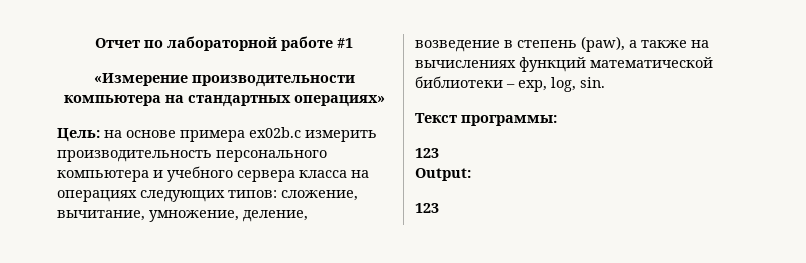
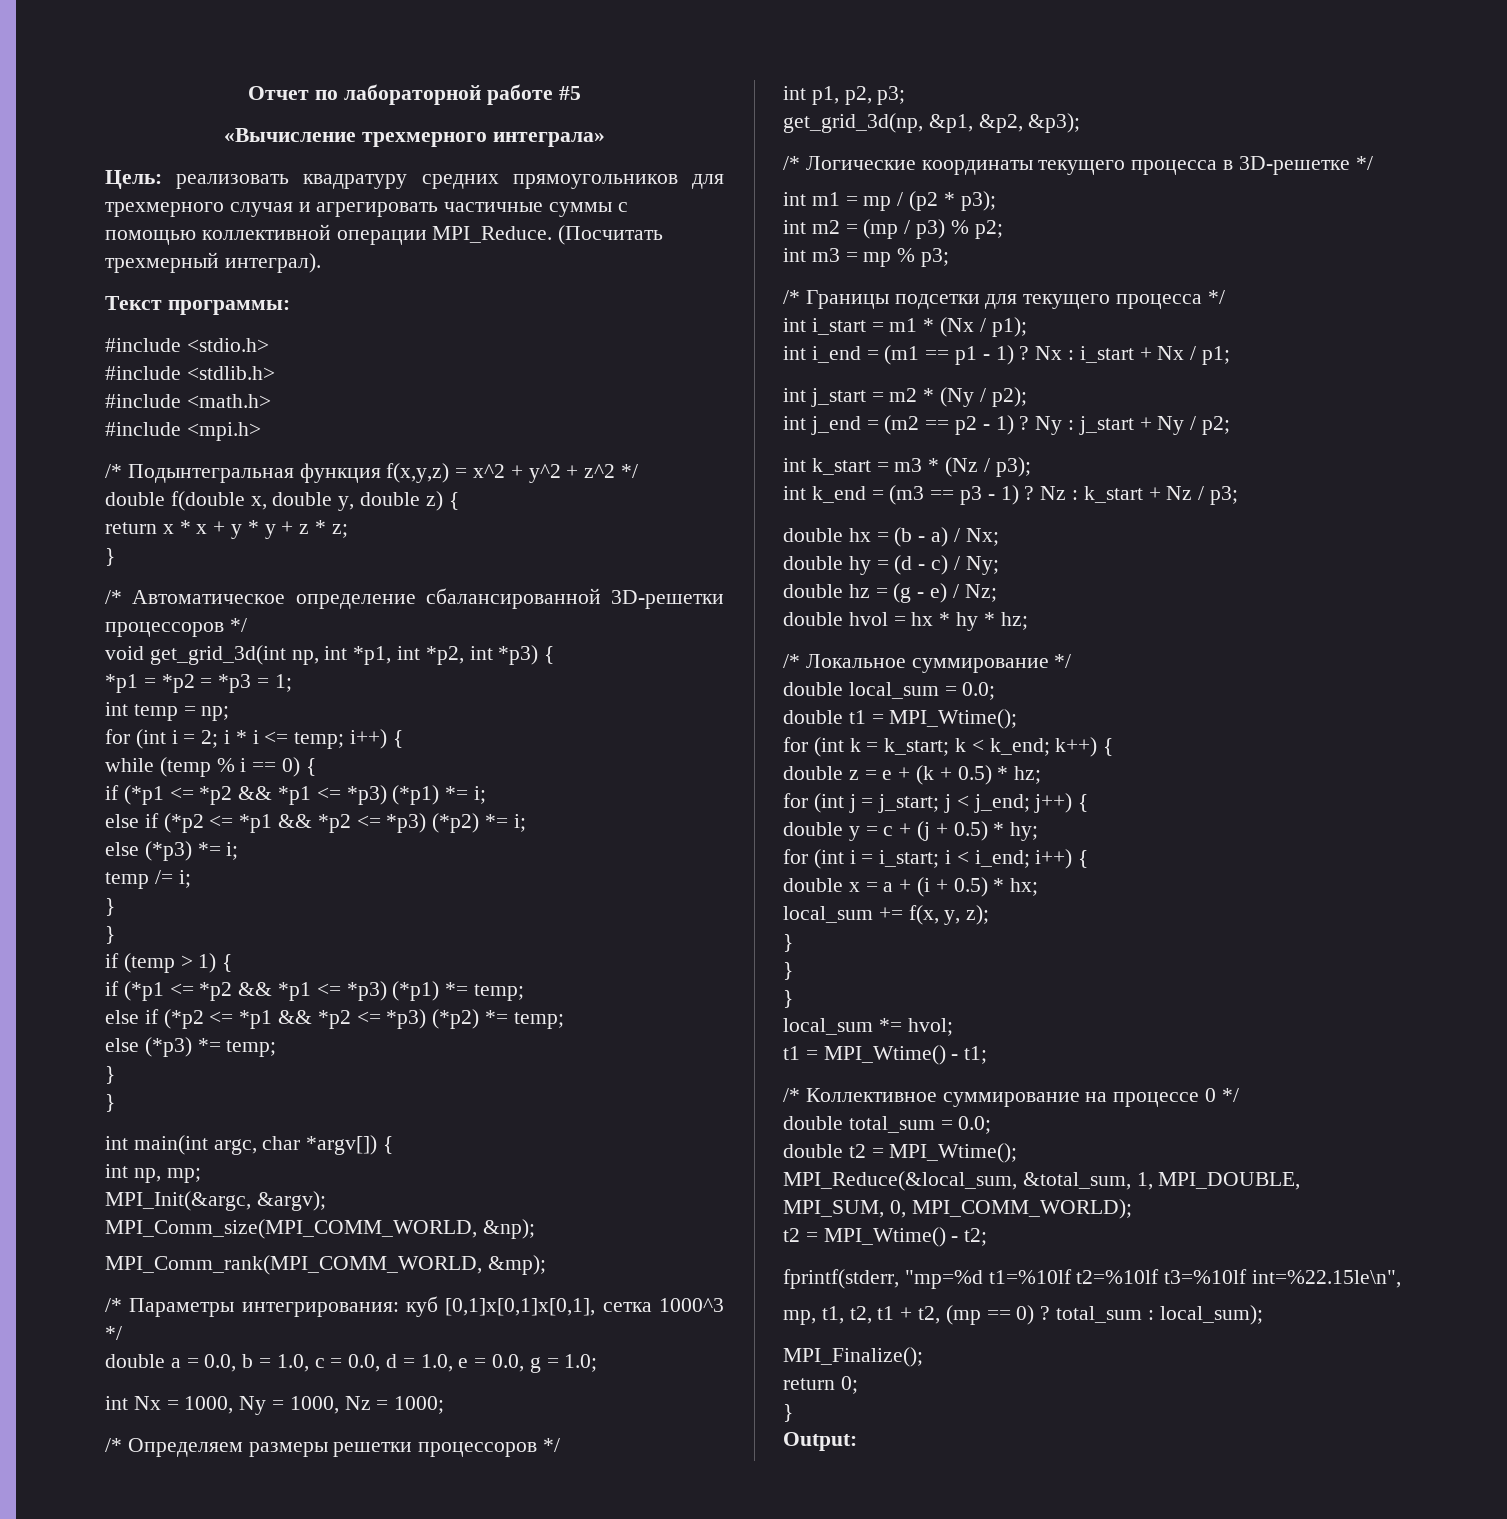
- Отчет по лабораторной работе #1
- «Измерение производительности компьютера на стандартных операциях»
- Цель: на основе примера ex02b.c измерить производительность персонального компьютера и учебного сервера класса на операциях следующих типов: сложение, вычитание, умножение, деление, возведение в степень (paw), а также на вычислениях функций математической библиотеки – exp, log, sin.
+ Отчет по лабораторной работе #5
+ «Вычисление трехмерного интеграла»
+ Цель: реализовать квадратуру средних прямоугольников для трехмерного случая и агрегировать частичные суммы с помощью коллективной операции MPI_Reduce. (Посчитать трехмерный интеграл).
  Текст программы:
- 123
+ #include <stdio.h>
+ #include <stdlib.h>
+ #include <math.h>
+ #include <mpi.h>
+ /* Подынтегральная функция f(x,y,z) = x^2 + y^2 + z^2 */
+ double f(double x, double y, double z) {
+ return x * x + y * y + z * z;
+ }
+ /* Автоматическое определение сбалансированной 3D-решетки процессоров */
+ void get_grid_3d(int np, int *p1, int *p2, int *p3) {
+ *p1 = *p2 = *p3 = 1;
+ int temp = np;
+ for (int i = 2; i * i <= temp; i++) {
+ while (temp % i == 0) {
+ if (*p1 <= *p2 && *p1 <= *p3) (*p1) *= i;
+ else if (*p2 <= *p1 && *p2 <= *p3) (*p2) *= i;
+ else (*p3) *= i;
+ temp /= i;
+ }
+ }
+ if (temp > 1) {
+ if (*p1 <= *p2 && *p1 <= *p3) (*p1) *= temp;
+ else if (*p2 <= *p1 && *p2 <= *p3) (*p2) *= temp;
+ else (*p3) *= temp;
+ }
+ }
+ int main(int argc, char *argv[]) {
+ int np, mp;
+ MPI_Init(&argc, &argv);
+ MPI_Comm_size(MPI_COMM_WORLD, &np);
+ MPI_Comm_rank(MPI_COMM_WORLD, &mp);
+ /* Параметры интегрирования: куб [0,1]x[0,1]x[0,1], сетка 1000^3 */
+ double a = 0.0, b = 1.0, c = 0.0, d = 1.0, e = 0.0, g = 1.0;
+ int Nx = 1000, Ny = 1000, Nz = 1000;
+ /* Определяем размеры решетки процессоров */
+ int p1, p2, p3;
+ get_grid_3d(np, &p1, &p2, &p3);
+ /* Логические координаты текущего процесса в 3D-решетке */
+ int m1 = mp / (p2 * p3);
+ int m2 = (mp / p3) % p2;
+ int m3 = mp % p3;
+ /* Границы подсетки для текущего процесса */
+ int i_start = m1 * (Nx / p1);
+ int i_end = (m1 == p1 - 1) ? Nx : i_start + Nx / p1;
+ int j_start = m2 * (Ny / p2);
+ int j_end = (m2 == p2 - 1) ? Ny : j_start + Ny / p2;
+ int k_start = m3 * (Nz / p3);
+ int k_end = (m3 == p3 - 1) ? Nz : k_start + Nz / p3;
+ double hx = (b - a) / Nx;
+ double hy = (d - c) / Ny;
+ double hz = (g - e) / Nz;
+ double hvol = hx * hy * hz;
+ /* Локальное суммирование */
+ double local_sum = 0.0;
+ double t1 = MPI_Wtime();
+ for (int k = k_start; k < k_end; k++) {
+ double z = e + (k + 0.5) * hz;
+ for (int j = j_start; j < j_end; j++) {
+ double y = c + (j + 0.5) * hy;
+ for (int i = i_start; i < i_end; i++) {
+ double x = a + (i + 0.5) * hx;
+ local_sum += f(x, y, z);
+ }
+ }
+ }
+ local_sum *= hvol;
+ t1 = MPI_Wtime() - t1;
+ /* Коллективное суммирование на процессе 0 */
+ double total_sum = 0.0;
+ double t2 = MPI_Wtime();
+ MPI_Reduce(&local_sum, &total_sum, 1, MPI_DOUBLE, MPI_SUM, 0, MPI_COMM_WORLD);
+ t2 = MPI_Wtime() - t2;
+ fprintf(stderr, "mp=%d t1=%10lf t2=%10lf t3=%10lf int=%22.15le\n",
+ mp, t1, t2, t1 + t2, (mp == 0) ? total_sum : local_sum);
+ MPI_Finalize();
+ return 0;
+ }
  Output:
- 123

